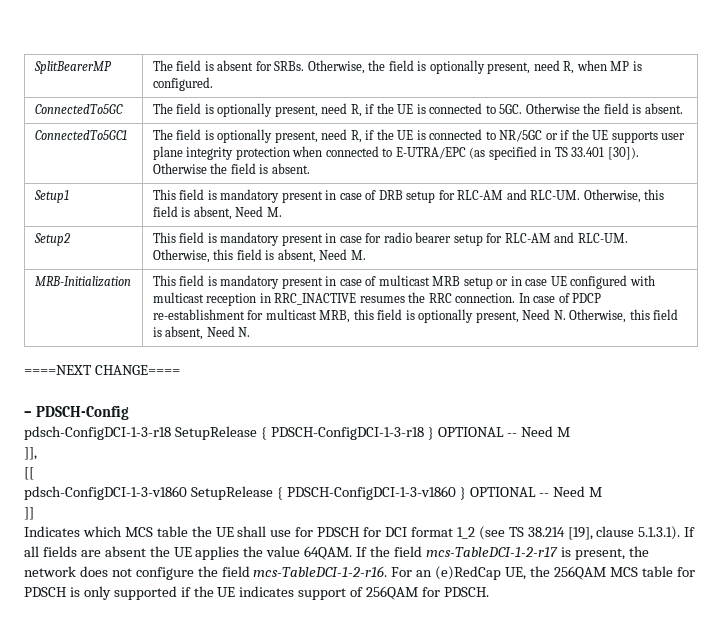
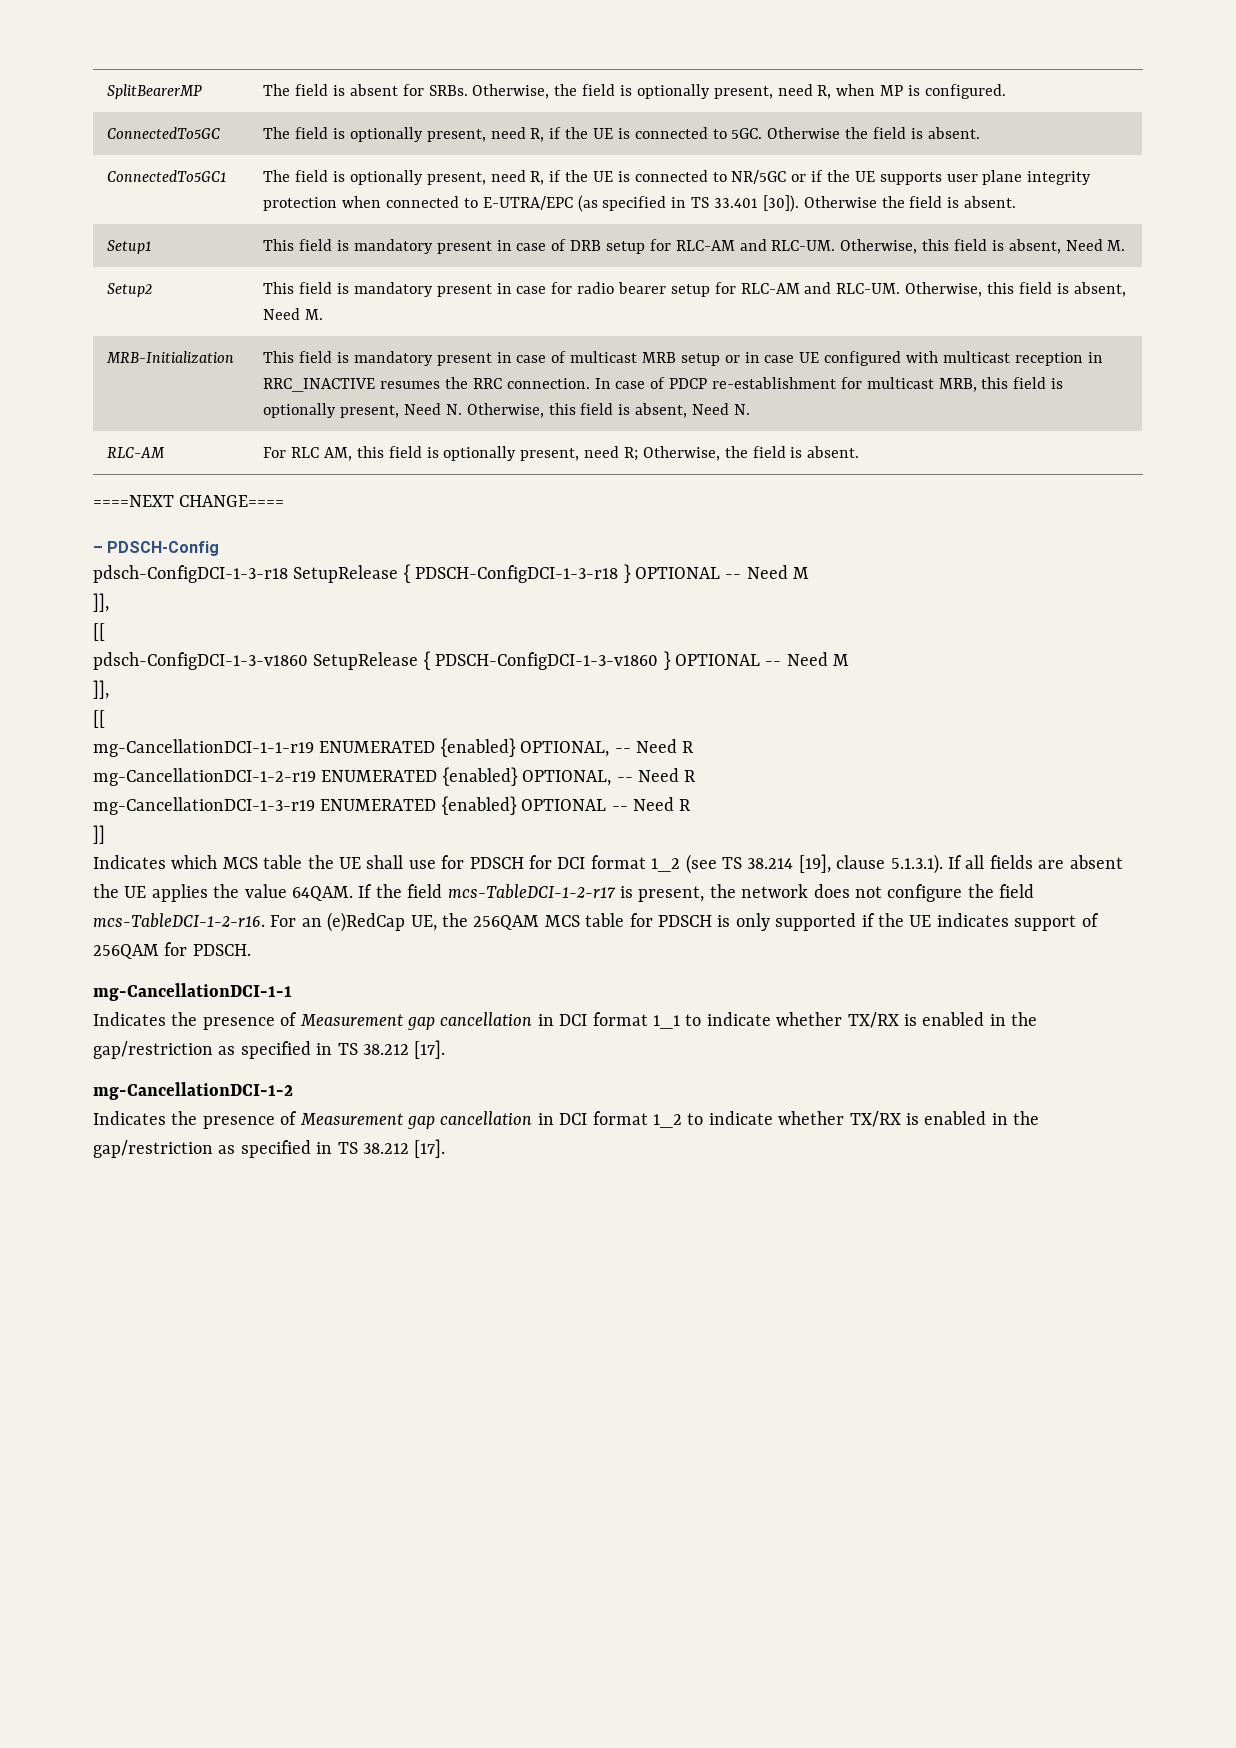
+ RLC-AM | For RLC AM, this field is optionally present, need R; Otherwise, the field is absent.
  pdsch-ConfigDCI-1-3-v1860 SetupRelease { PDSCH-ConfigDCI-1-3-v1860 } OPTIONAL -- Need M
+ ]],
+ [[
+ mg-CancellationDCI-1-1-r19 ENUMERATED {enabled} OPTIONAL, -- Need R
+ mg-CancellationDCI-1-2-r19 ENUMERATED {enabled} OPTIONAL, -- Need R
+ mg-CancellationDCI-1-3-r19 ENUMERATED {enabled} OPTIONAL -- Need R
+ mg-CancellationDCI-1-1
+ Indicates the presence of Measurement gap cancellation in DCI format 1_1 to indicate whether TX/RX is enabled in the gap/restriction as specified in TS 38.212 [17].
+ mg-CancellationDCI-1-2
+ Indicates the presence of Measurement gap cancellation in DCI format 1_2 to indicate whether TX/RX is enabled in the gap/restriction as specified in TS 38.212 [17].

